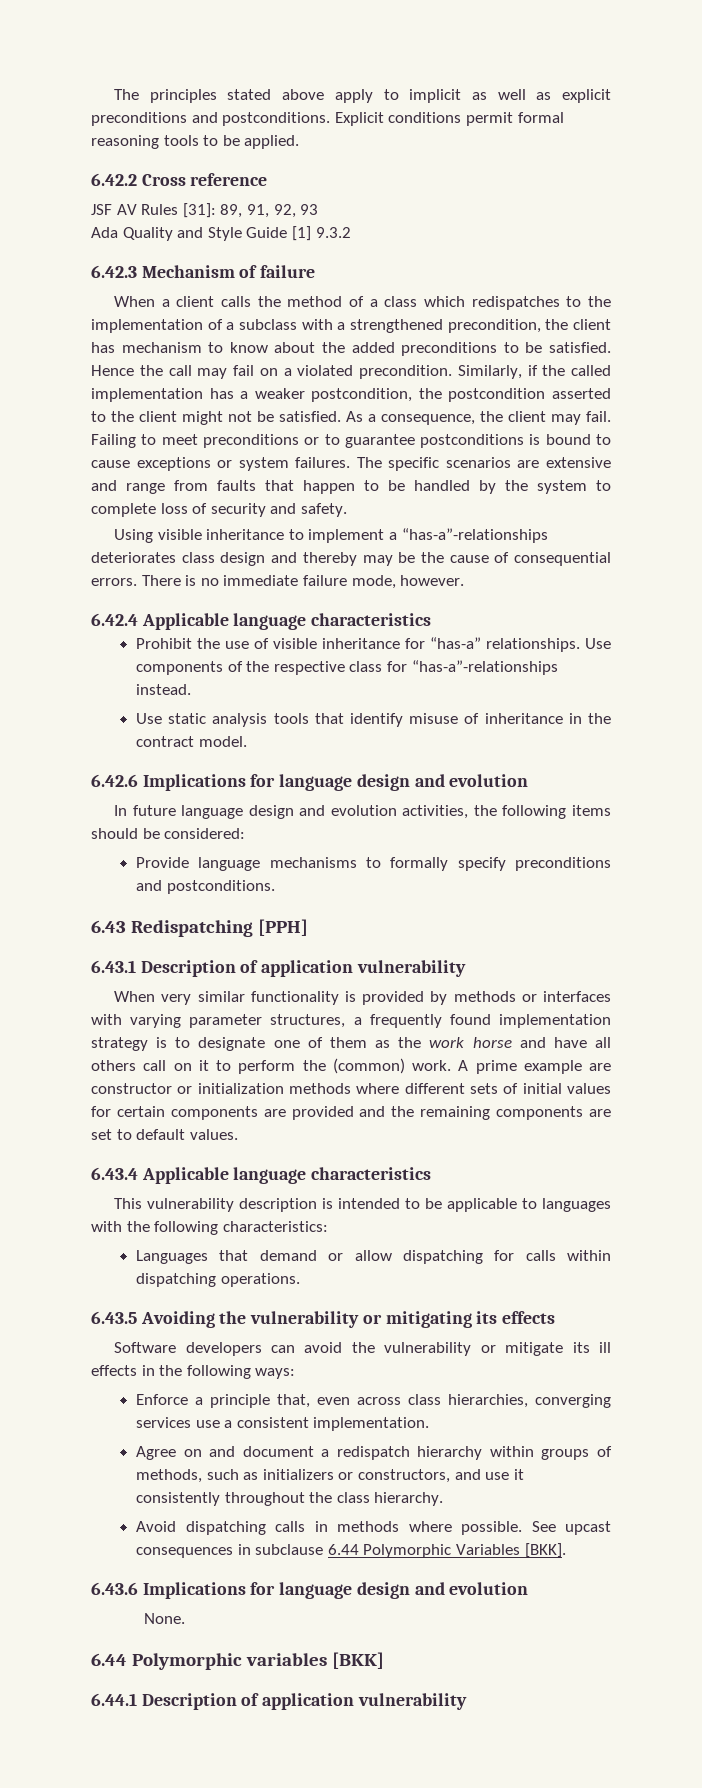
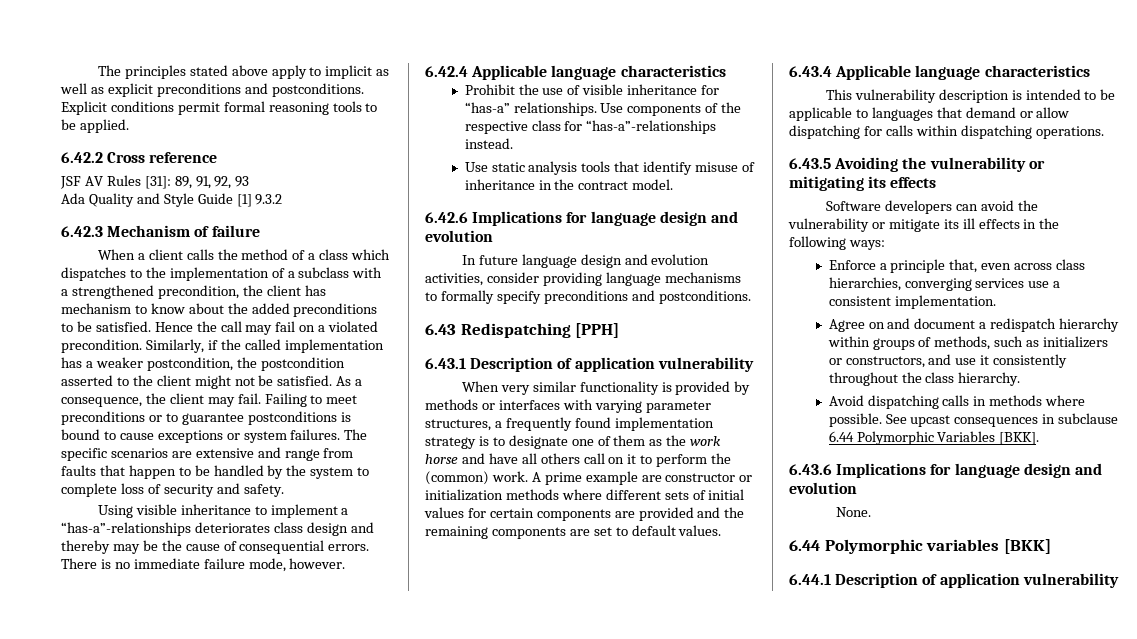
- When a client calls the method of a class which redispatches to the implementation of a subclass with a strengthened precondition, the client has mechanism to know about the added preconditions to be satisfied.
+ When a client calls the method of a class which dispatches to the implementation of a subclass with a strengthened precondition, the client has mechanism to know about the added preconditions to be satisfied.
- In future language design and evolution activities, the following items should be considered:
- Provide language mechanisms to formally specify preconditions and postconditions.
+ In future language design and evolution activities, consider providing language mechanisms to formally specify preconditions and postconditions.
- This vulnerability description is intended to be applicable to languages with the following characteristics:
- Languages that demand or allow dispatching for calls within dispatching operations.
+ This vulnerability description is intended to be applicable to languages that demand or allow dispatching for calls within dispatching operations.

